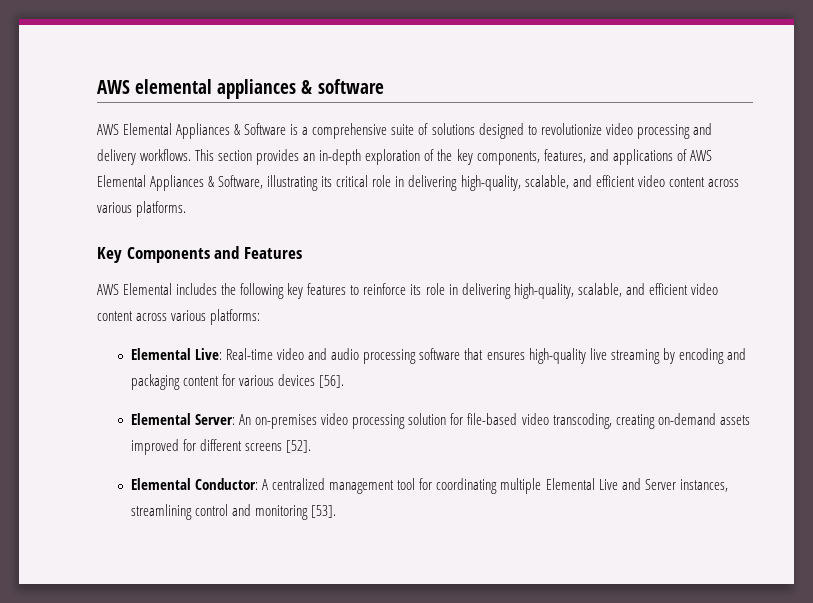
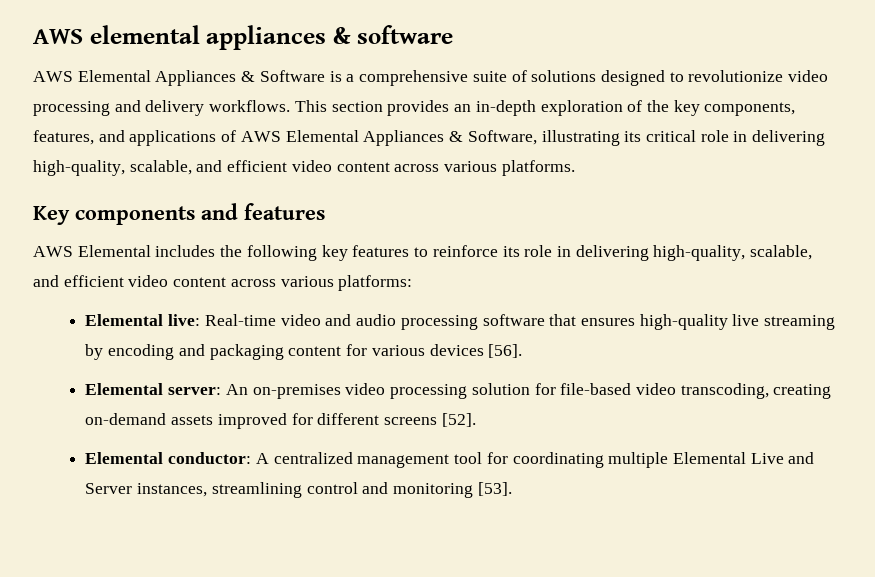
- Key Components and Features
+ Key components and features
- Elemental Live: Real-time video and audio processing software that ensures high-quality live streaming by encoding and packaging content for various devices [56].
+ Elemental live: Real-time video and audio processing software that ensures high-quality live streaming by encoding and packaging content for various devices [56].
- Elemental Server: An on-premises video processing solution for file-based video transcoding, creating on-demand assets improved for different screens [52].
+ Elemental server: An on-premises video processing solution for file-based video transcoding, creating on-demand assets improved for different screens [52].
- Elemental Conductor: A centralized management tool for coordinating multiple Elemental Live and Server instances, streamlining control and monitoring [53].
+ Elemental conductor: A centralized management tool for coordinating multiple Elemental Live and Server instances, streamlining control and monitoring [53].

